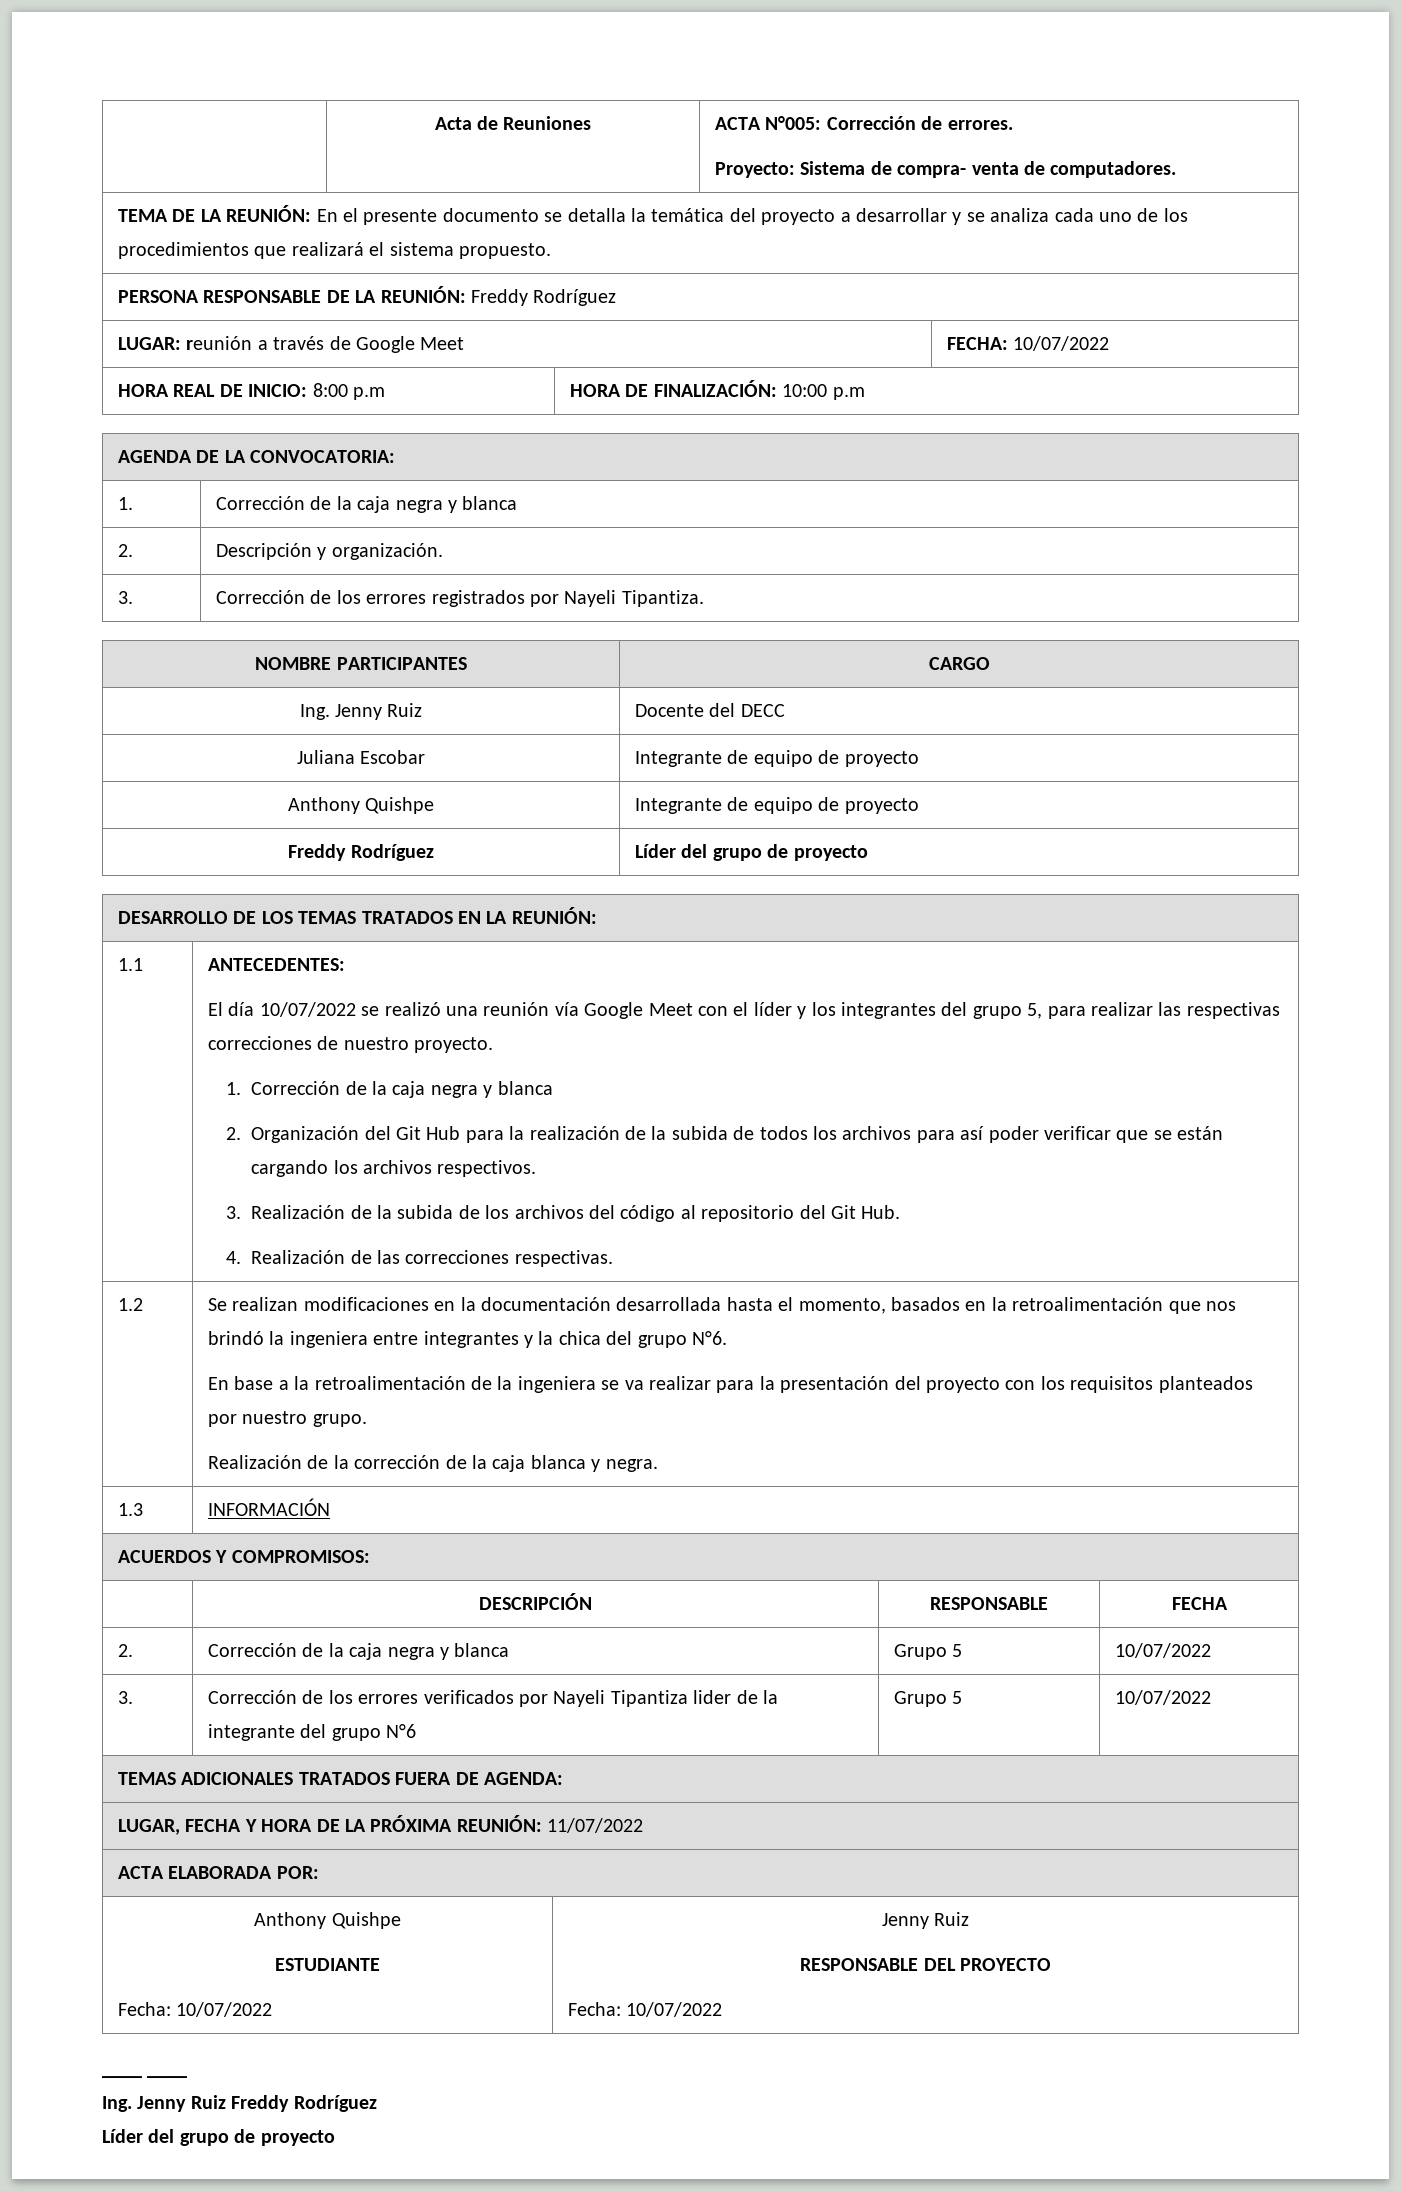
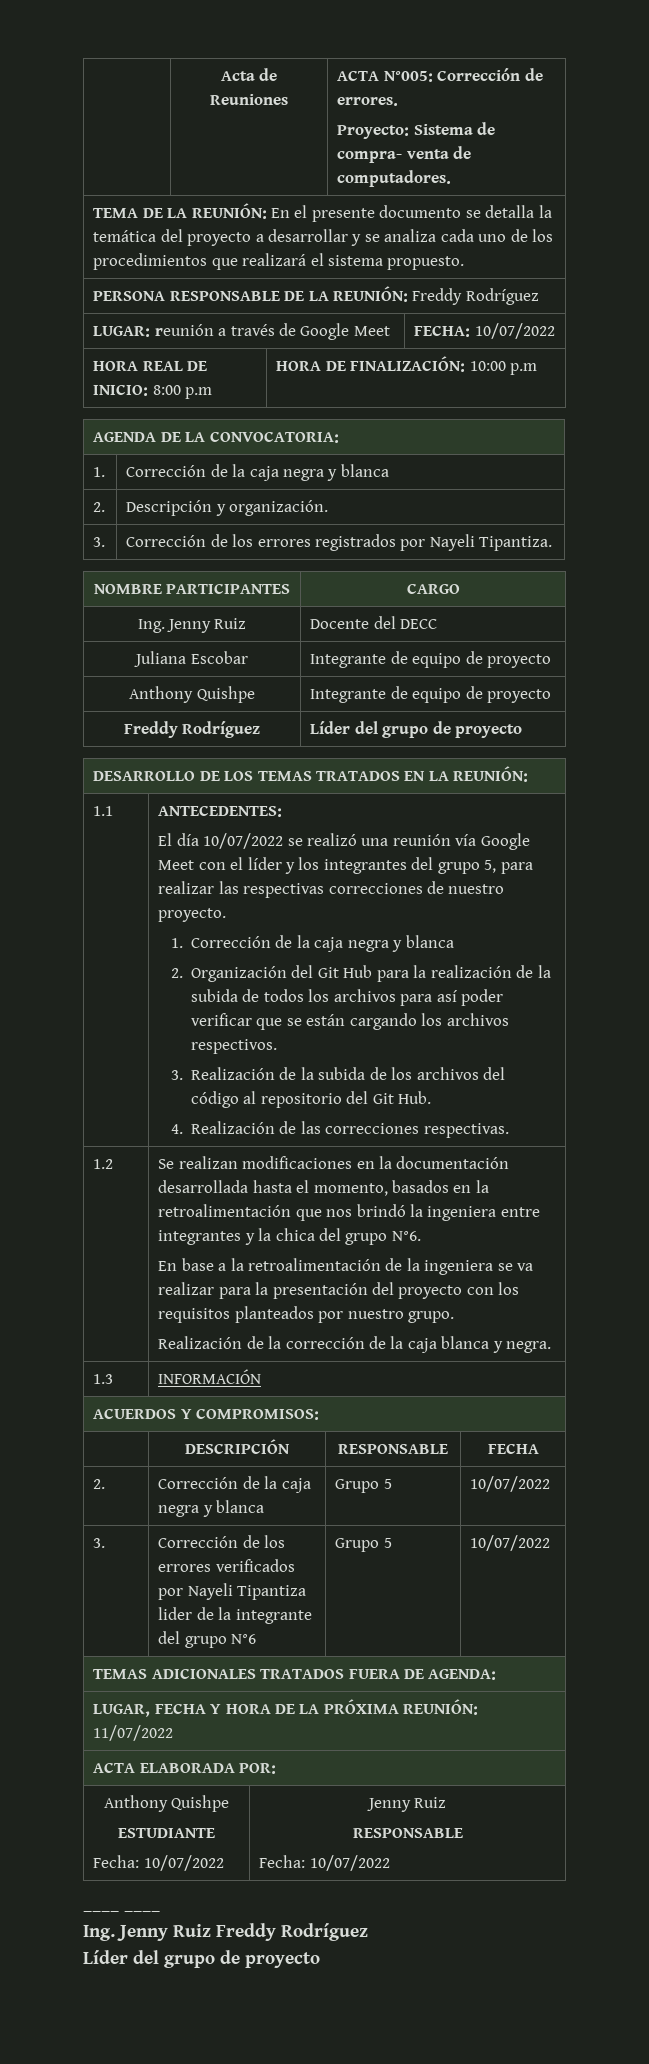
  ACTA ELABORADA POR:
  Anthony Quishpe
  ESTUDIANTE
  Fecha: 10/07/2022 | Jenny Ruiz
- RESPONSABLE DEL PROYECTO
+ RESPONSABLE

